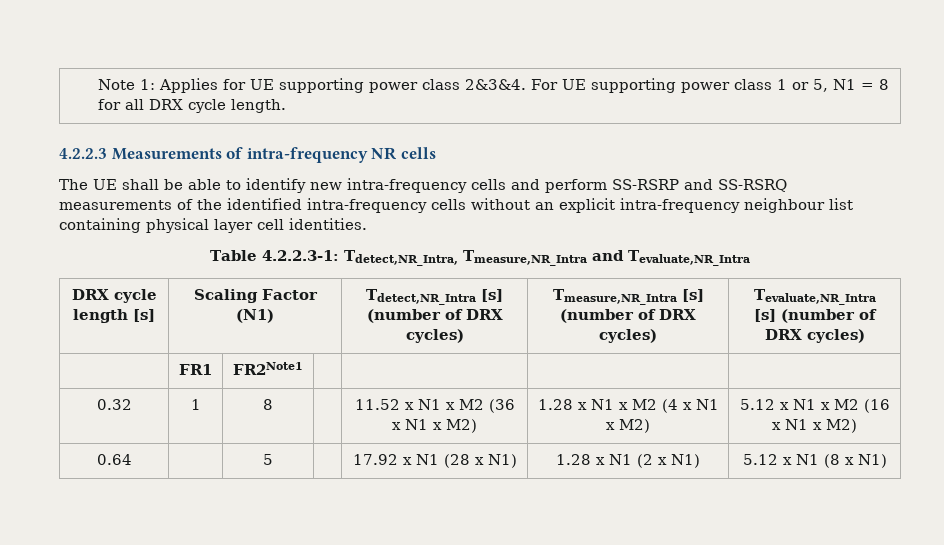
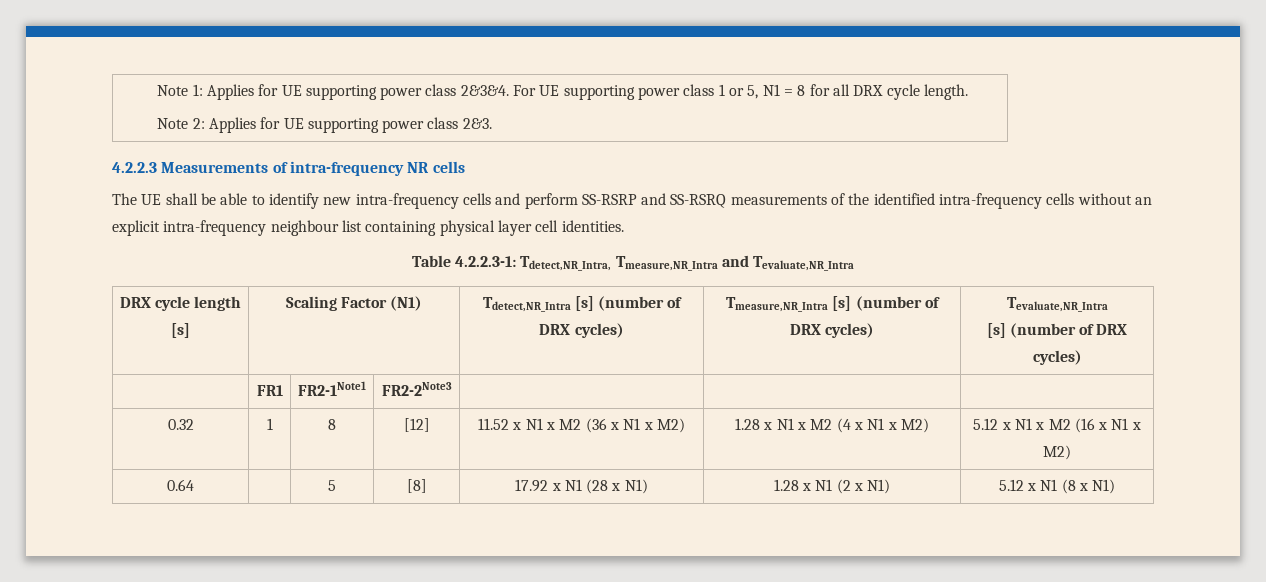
  Note 1: Applies for UE supporting power class 2&3&4. For UE supporting power class 1 or 5, N1 = 8 for all DRX cycle length.
+ Note 2: Applies for UE supporting power class 2&3.
- | FR1 | FR2Note1 | | | |
+ | FR1 | FR2-1Note1 | FR2-2Note3 | | |
- 0.32 | 1 | 8 | | 11.52 x N1 x M2 (36 x N1 x M2) | 1.28 x N1 x M2 (4 x N1 x M2) | 5.12 x N1 x M2 (16 x N1 x M2)
+ 0.32 | 1 | 8 | [12] | 11.52 x N1 x M2 (36 x N1 x M2) | 1.28 x N1 x M2 (4 x N1 x M2) | 5.12 x N1 x M2 (16 x N1 x M2)
- 0.64 | | 5 | | 17.92 x N1 (28 x N1) | 1.28 x N1 (2 x N1) | 5.12 x N1 (8 x N1)
+ 0.64 | | 5 | [8] | 17.92 x N1 (28 x N1) | 1.28 x N1 (2 x N1) | 5.12 x N1 (8 x N1)

